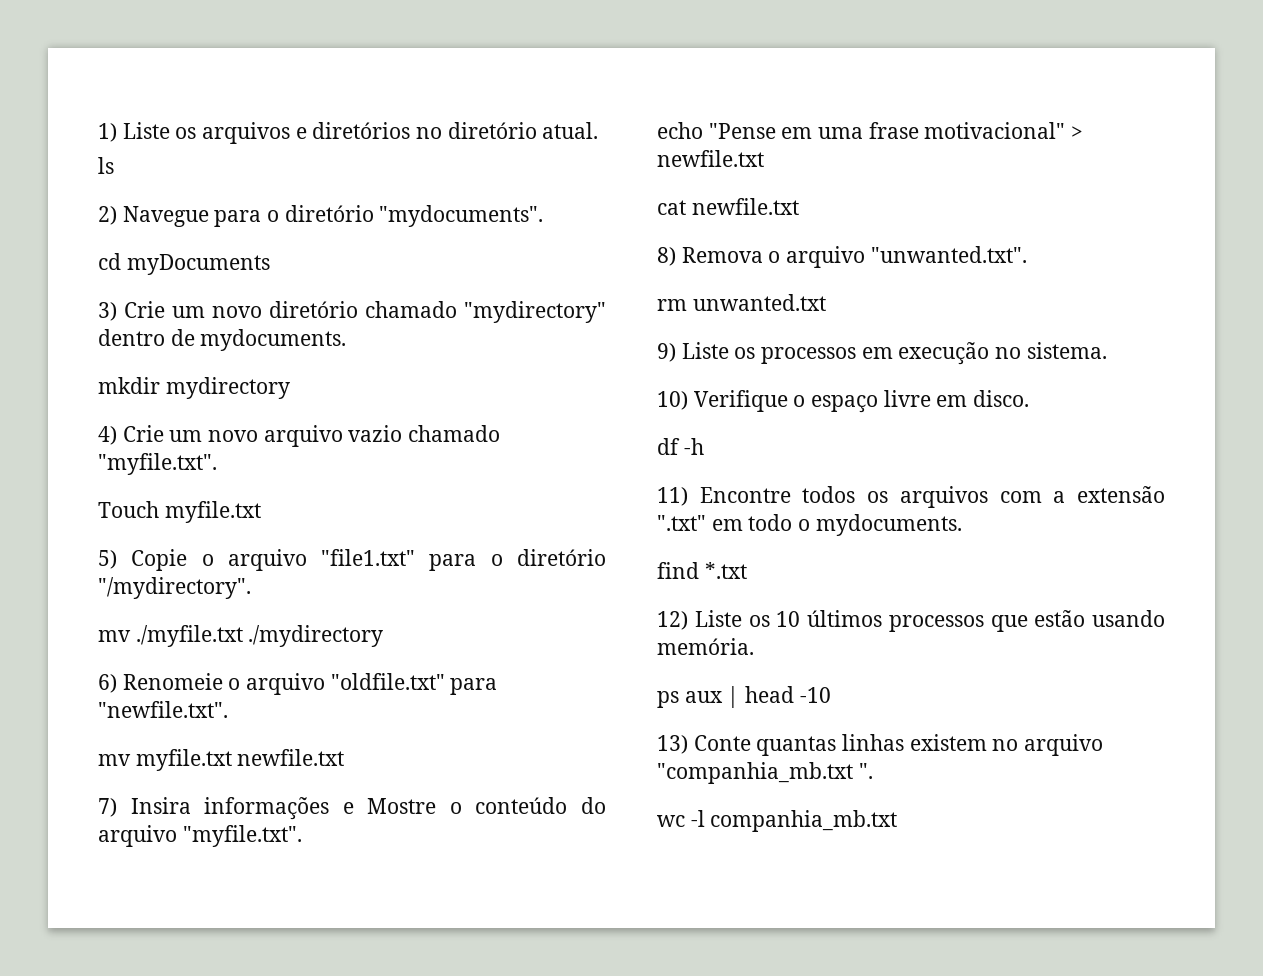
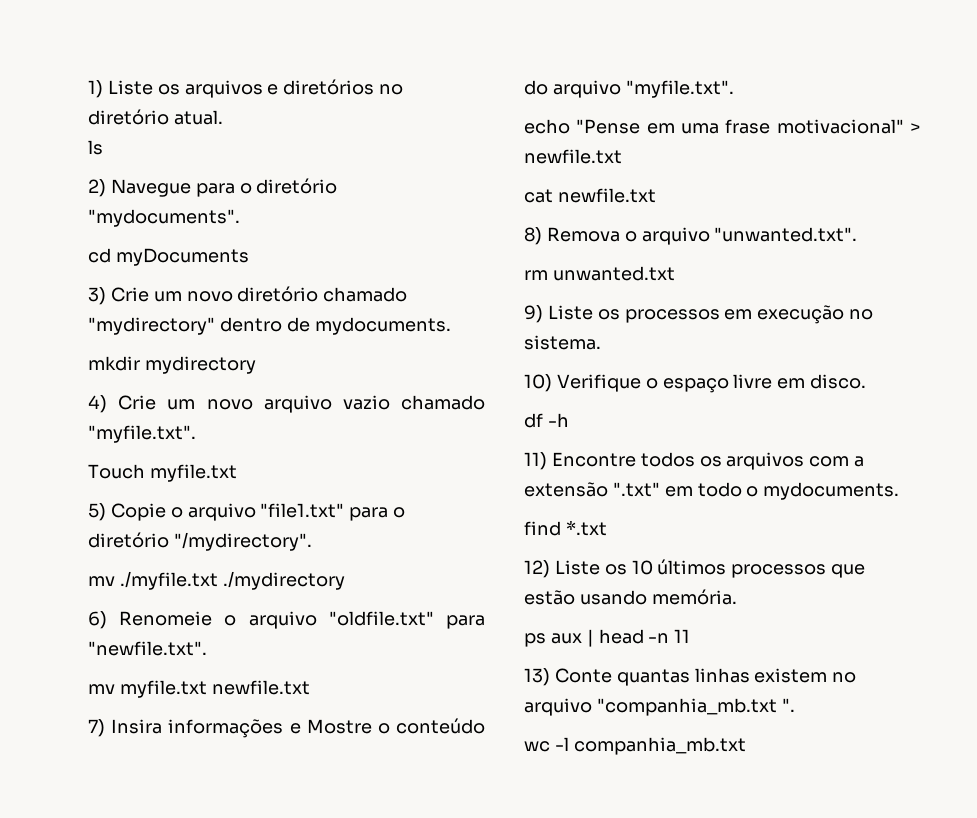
- ps aux | head -10
+ ps aux | head -n 11

